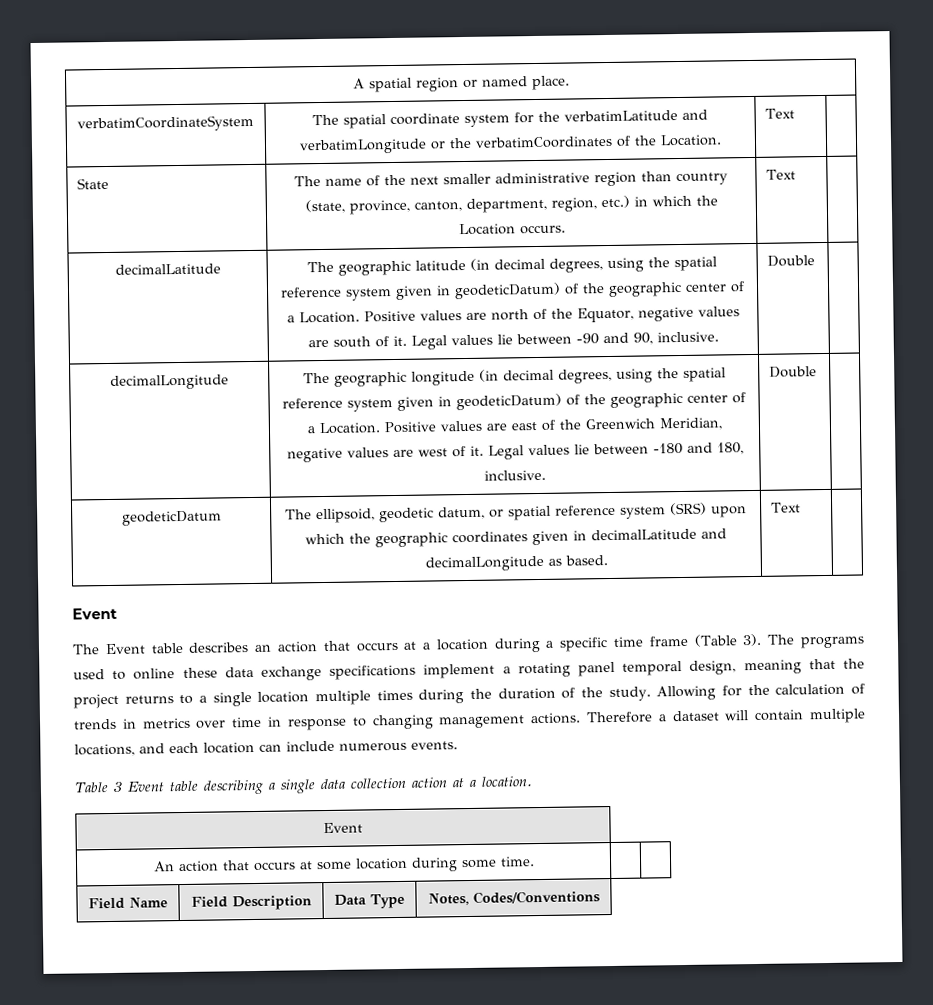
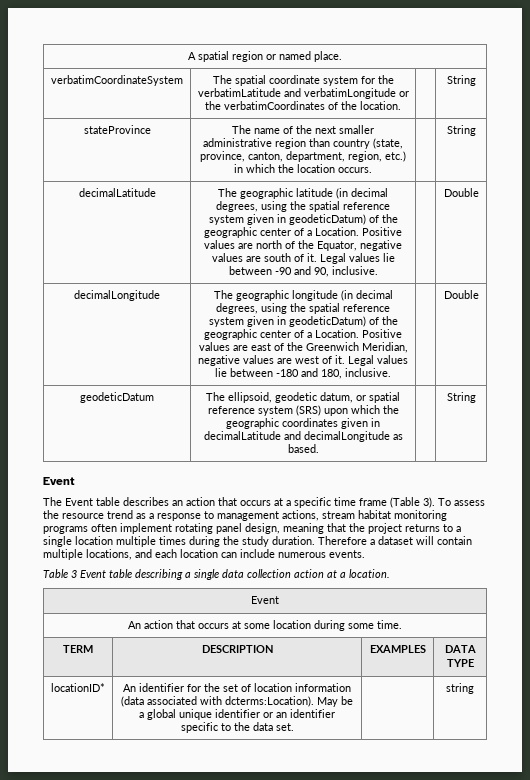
- verbatimCoordinateSystem | The spatial coordinate system for the verbatimLatitude and verbatimLongitude or the verbatimCoordinates of the Location. | Text |
- State | The name of the next smaller administrative region than country (state, province, canton, department, region, etc.) in which the Location occurs. | Text |
+ verbatimCoordinateSystem | The spatial coordinate system for the verbatimLatitude and verbatimLongitude or the verbatimCoordinates of the location. | | String
+ stateProvince | The name of the next smaller administrative region than country (state, province, canton, department, region, etc.) in which the location occurs. | | String
- Legal values lie between -90 and 90, inclusive. | Double
+ Legal values lie between -90 and 90, inclusive. | | Double
- Legal values lie between -180 and 180, inclusive. | Double
+ Legal values lie between -180 and 180, inclusive. | | Double
- geodeticDatum | The ellipsoid, geodetic datum, or spatial reference system (SRS) upon which the geographic coordinates given in decimalLatitude and decimalLongitude as based. | Text |
+ geodeticDatum | The ellipsoid, geodetic datum, or spatial reference system (SRS) upon which the geographic coordinates given in decimalLatitude and decimalLongitude as based. | | String
- The Event table describes an action that occurs at a location during a specific time frame (Table 3).
+ The Event table describes an action that occurs at a specific time frame (Table 3).
- The programs used to online these data exchange specifications implement a rotating panel temporal design, meaning that the project returns to a single location multiple times during the duration of the study. Allowing for the calculation of trends in metrics over time in response to changing management actions.
+ To assess the resource trend as a response to management actions, stream habitat monitoring programs often implement rotating panel design, meaning that the project returns to a single location multiple times during the study duration.
- An action that occurs at some location during some time. | |
- Field Name | Field Description | Data Type | Notes, Codes/Conventions
+ An action that occurs at some location during some time.
+ TERM | DESCRIPTION | EXAMPLES | DATA TYPE
+ locationID* | An identifier for the set of location information (data associated with dcterms:Location). May be a global unique identifier or an identifier specific to the data set. | | string

